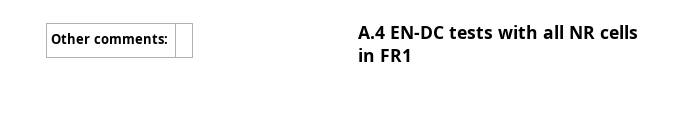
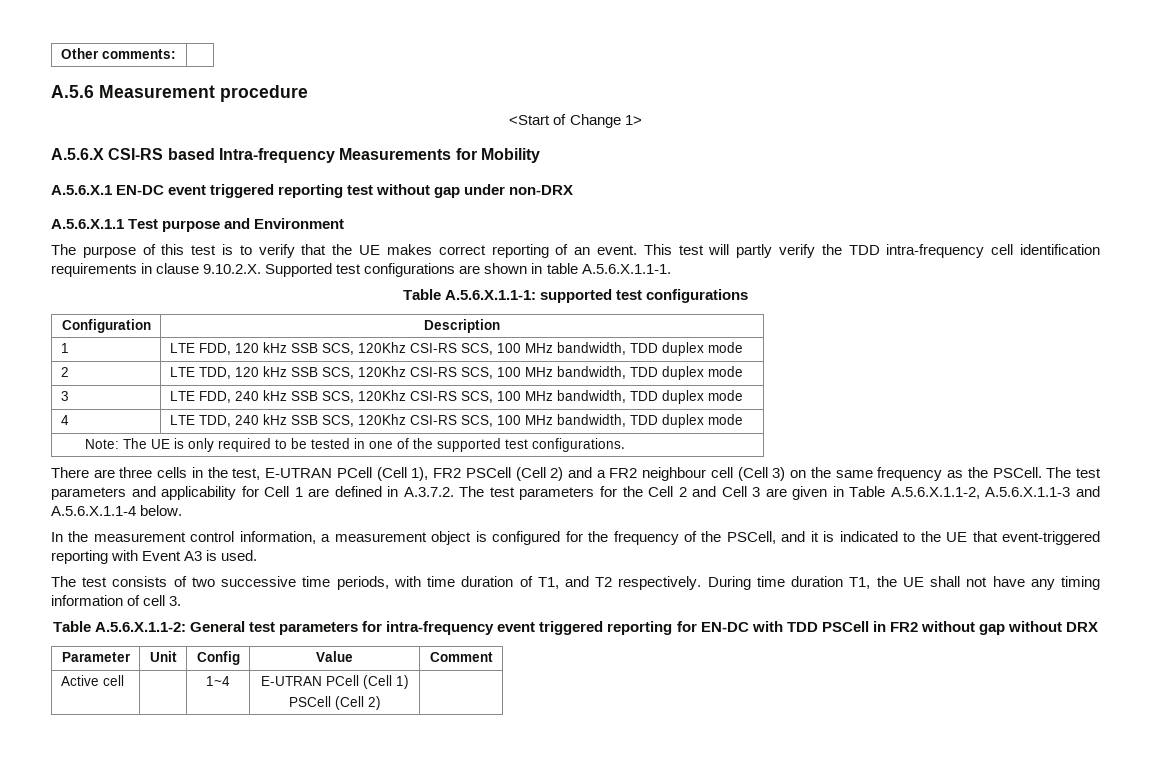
- A.4 EN-DC tests with all NR cells in FR1
+ A.5.6 Measurement procedure
+ <Start of Change 1>
+ A.5.6.X CSI-RS based Intra-frequency Measurements for Mobility
+ A.5.6.X.1 EN-DC event triggered reporting test without gap under non-DRX
+ A.5.6.X.1.1 Test purpose and Environment
+ The purpose of this test is to verify that the UE makes correct reporting of an event. This test will partly verify the TDD intra-frequency cell identification requirements in clause 9.10.2.X. Supported test configurations are shown in table A.5.6.X.1.1-1.
+ Table A.5.6.X.1.1-1: supported test configurations
+ Configuration | Description
+ 1 | LTE FDD, 120 kHz SSB SCS, 120Khz CSI-RS SCS, 100 MHz bandwidth, TDD duplex mode
+ 2 | LTE TDD, 120 kHz SSB SCS, 120Khz CSI-RS SCS, 100 MHz bandwidth, TDD duplex mode
+ 3 | LTE FDD, 240 kHz SSB SCS, 120Khz CSI-RS SCS, 100 MHz bandwidth, TDD duplex mode
+ 4 | LTE TDD, 240 kHz SSB SCS, 120Khz CSI-RS SCS, 100 MHz bandwidth, TDD duplex mode
+ Note: The UE is only required to be tested in one of the supported test configurations.
+ There are three cells in the test, E-UTRAN PCell (Cell 1), FR2 PSCell (Cell 2) and a FR2 neighbour cell (Cell 3) on the same frequency as the PSCell. The test parameters and applicability for Cell 1 are defined in A.3.7.2. The test parameters for the Cell 2 and Cell 3 are given in Table A.5.6.X.1.1-2, A.5.6.X.1.1-3 and A.5.6.X.1.1-4 below.
+ In the measurement control information, a measurement object is configured for the frequency of the PSCell, and it is indicated to the UE that event-triggered reporting with Event A3 is used.
+ The test consists of two successive time periods, with time duration of T1, and T2 respectively. During time duration T1, the UE shall not have any timing information of cell 3.
+ Table A.5.6.X.1.1-2: General test parameters for intra-frequency event triggered reporting for EN-DC with TDD PSCell in FR2 without gap without DRX
+ Parameter | Unit | Config | Value | Comment
+ Active cell | | 1~4 | E-UTRAN PCell (Cell 1)
+ PSCell (Cell 2) |

